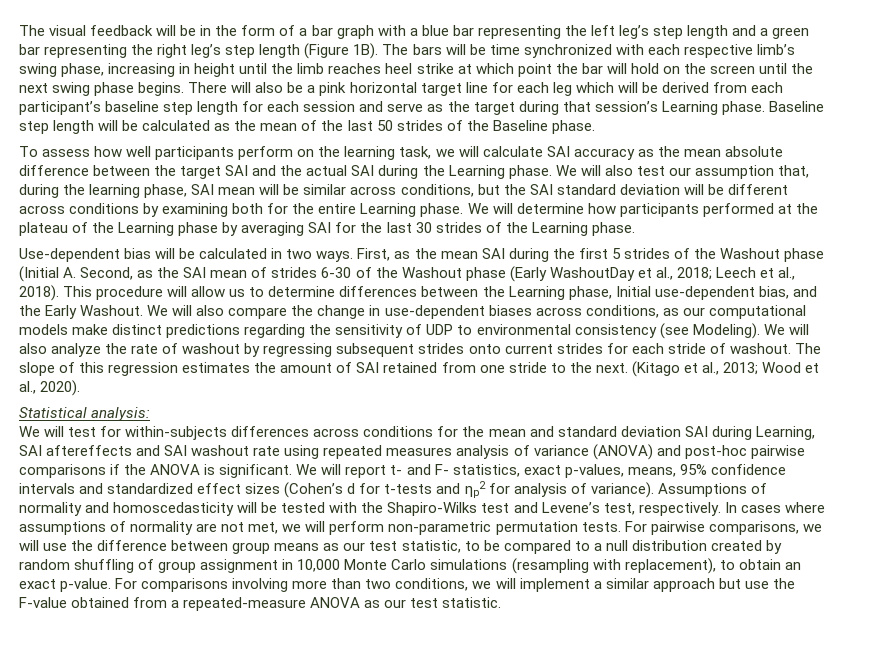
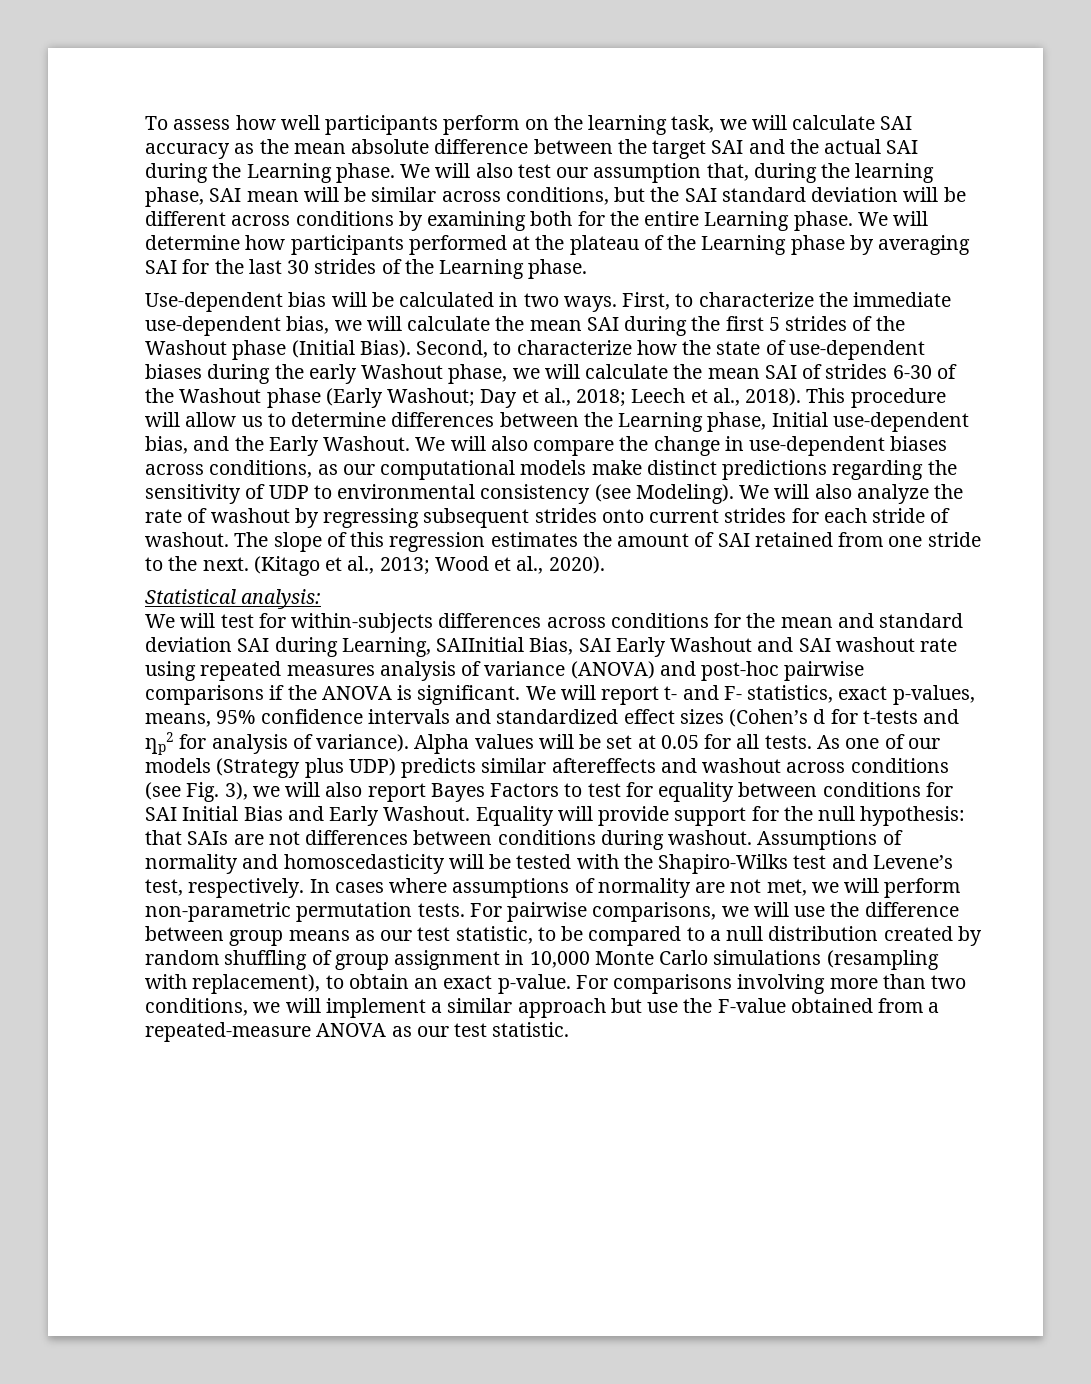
- The visual feedback will be in the form of a bar graph with a blue bar representing the left leg’s step length and a green bar representing the right leg’s step length (Figure 1B). The bars will be time synchronized with each respective limb’s swing phase, increasing in height until the limb reaches heel strike at which point the bar will hold on the screen until the next swing phase begins. There will also be a pink horizontal target line for each leg which will be derived from each participant’s baseline step length for each session and serve as the target during that session’s Learning phase. Baseline step length will be calculated as the mean of the last 50 strides of the Baseline phase.
- First, as the mean SAI during the first 5 strides of the Washout phase (Initial A. Second, as the SAI mean of strides 6-30 of the Washout phase (Early WashoutDay et al., 2018; Leech et al., 2018).
+ First, to characterize the immediate use-dependent bias, we will calculate the mean SAI during the first 5 strides of the Washout phase (Initial Bias). Second, to characterize how the state of use-dependent biases during the early Washout phase, we will calculate the mean SAI of strides 6-30 of the Washout phase (Early Washout; Day et al., 2018; Leech et al., 2018).
- We will test for within-subjects differences across conditions for the mean and standard deviation SAI during Learning, SAI aftereffects and SAI washout rate using repeated measures analysis of variance (ANOVA) and post-hoc pairwise comparisons if the ANOVA is significant.
+ We will test for within-subjects differences across conditions for the mean and standard deviation SAI during Learning, SAIInitial Bias, SAI Early Washout and SAI washout rate using repeated measures analysis of variance (ANOVA) and post-hoc pairwise comparisons if the ANOVA is significant.
+ Alpha values will be set at 0.05 for all tests. As one of our models (Strategy plus UDP) predicts similar aftereffects and washout across conditions (see Fig. 3), we will also report Bayes Factors to test for equality between conditions for SAI Initial Bias and Early Washout. Equality will provide support for the null hypothesis: that SAIs are not differences between conditions during washout.

